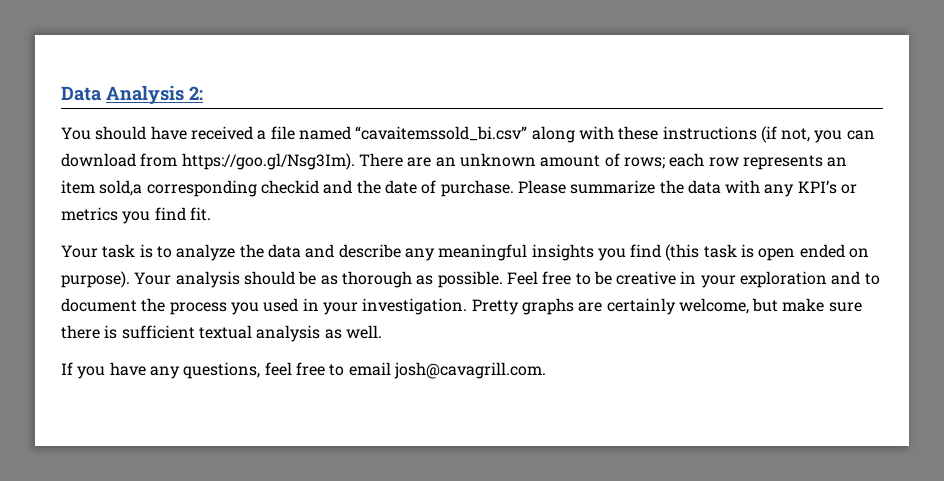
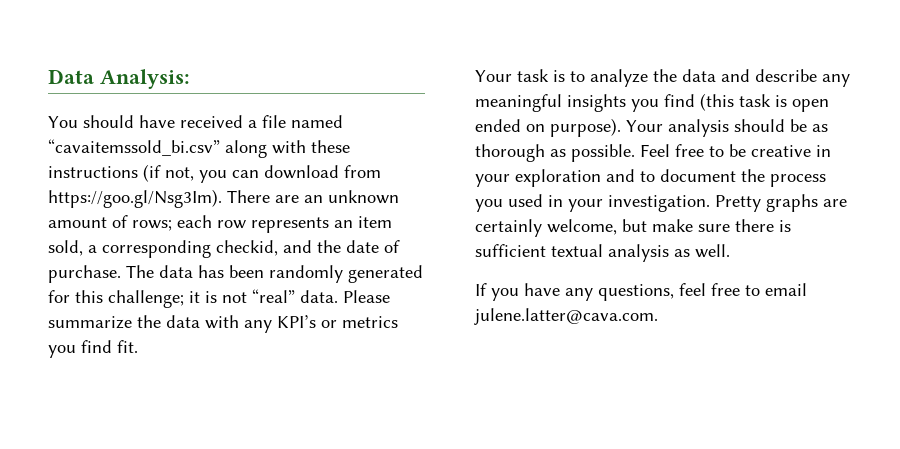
- Data Analysis 2:
+ Data Analysis:
- You should have received a file named “cavaitemssold_bi.csv” along with these instructions (if not, you can download from https://goo.gl/Nsg3Im). There are an unknown amount of rows; each row represents an item sold,a corresponding checkid and the date of purchase.
+ You should have received a file named “cavaitemssold_bi.csv” along with these instructions (if not, you can download from https://goo.gl/Nsg3Im). There are an unknown amount of rows; each row represents an item sold, a corresponding checkid, and the date of purchase.
+ The data has been randomly generated for this challenge; it is not “real” data.
- If you have any questions, feel free to email josh@cavagrill.com.
+ If you have any questions, feel free to email julene.latter@cava.com.

